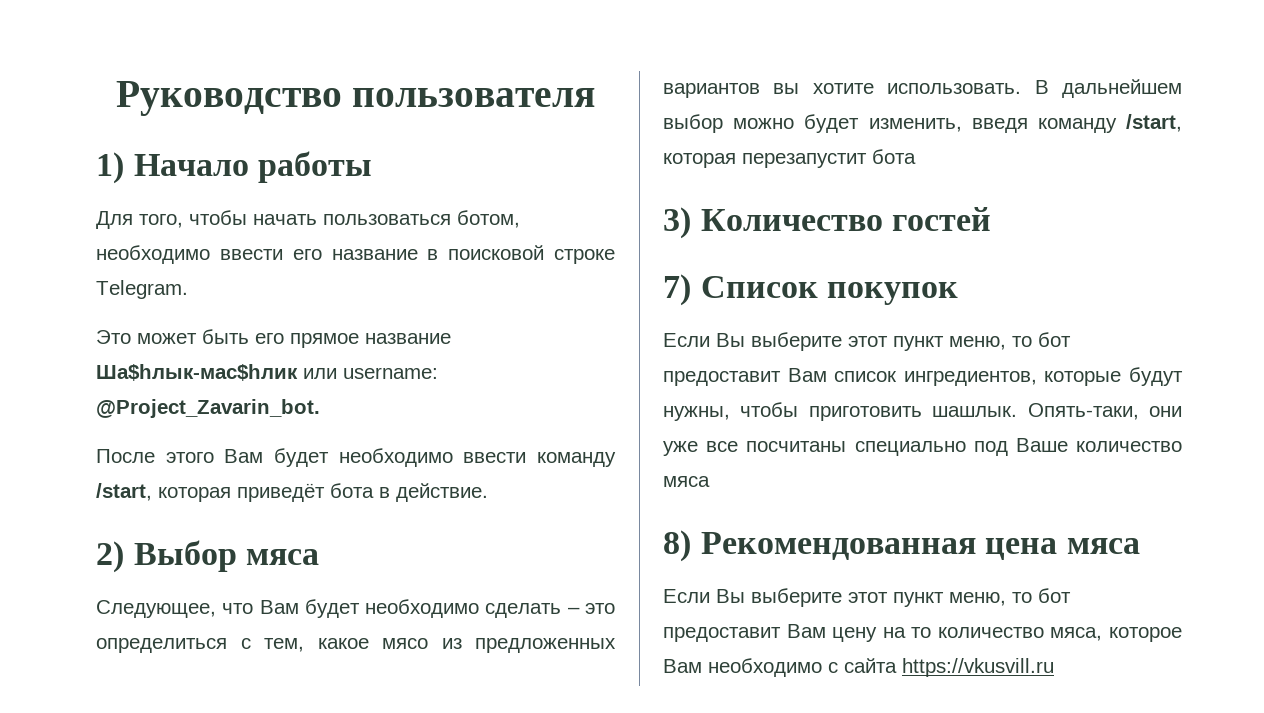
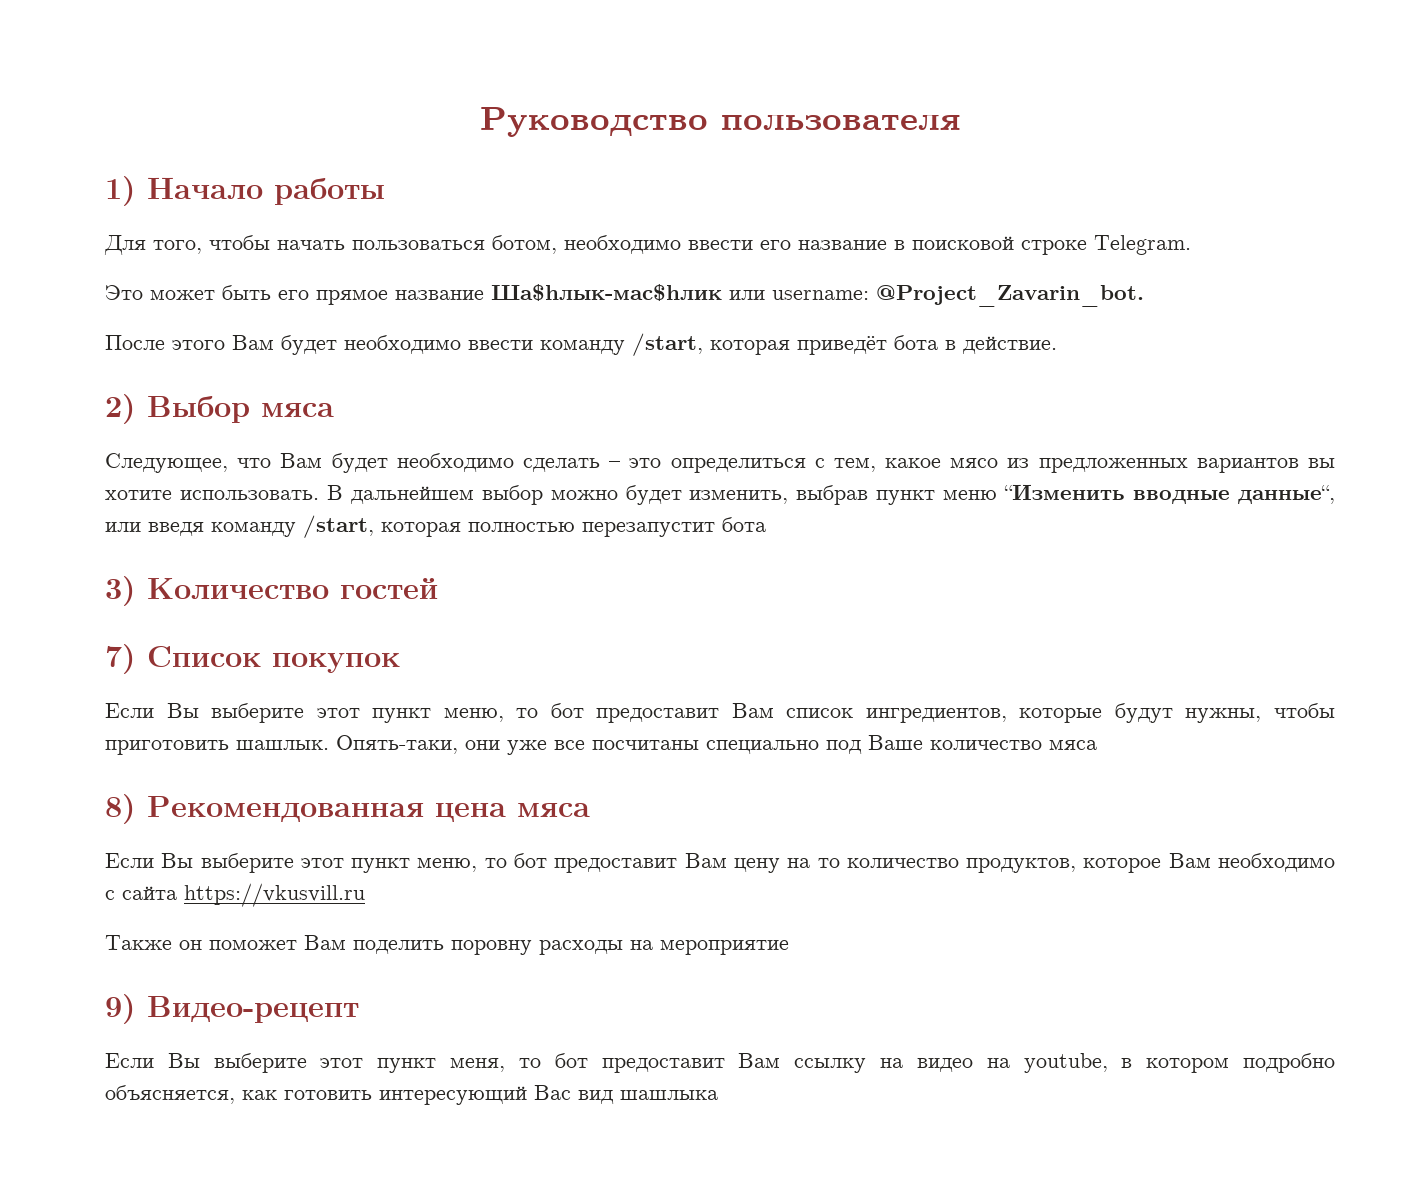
- В дальнейшем выбор можно будет изменить, введя команду /start, которая перезапустит бота
+ В дальнейшем выбор можно будет изменить, выбрав пункт меню “Изменить вводные данные“, или введя команду /start, которая полностью перезапустит бота
- Если Вы выберите этот пункт меню, то бот предоставит Вам цену на то количество мяса, которое Вам необходимо с сайта https://vkusvill.ru
+ Если Вы выберите этот пункт меню, то бот предоставит Вам цену на то количество продуктов, которое Вам необходимо с сайта https://vkusvill.ru
+ Также он поможет Вам поделить поровну расходы на мероприятие
+ 9) Видео-рецепт
+ Если Вы выберите этот пункт меня, то бот предоставит Вам ссылку на видео на youtube, в котором подробно объясняется, как готовить интересующий Вас вид шашлыка

